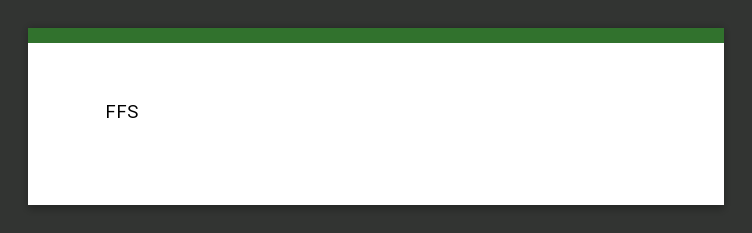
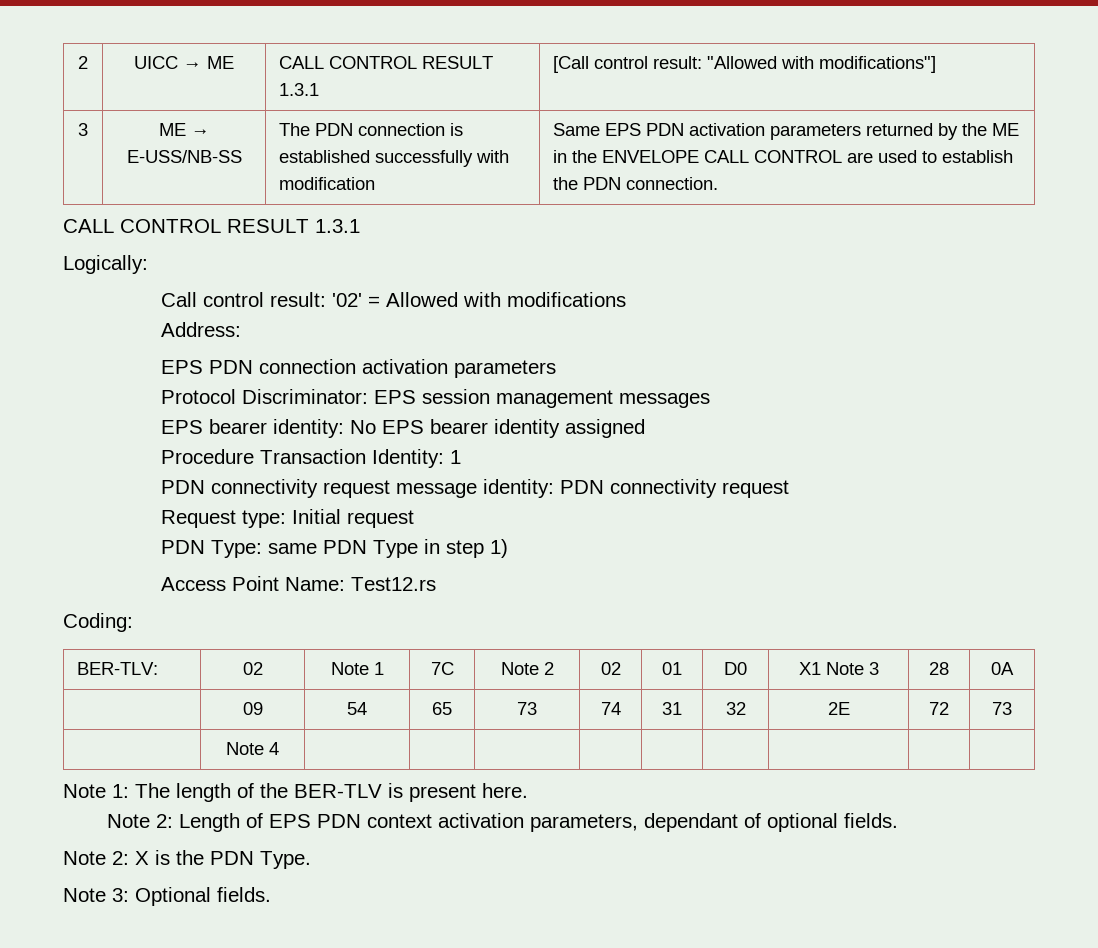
- FFS
+ 2 | UICC → ME | CALL CONTROL RESULT 1.3.1 | [Call control result: "Allowed with modifications"]
+ 3 | ME → E-USS/NB-SS | The PDN connection is established successfully with modification | Same EPS PDN activation parameters returned by the ME in the ENVELOPE CALL CONTROL are used to establish the PDN connection.
+ CALL CONTROL RESULT 1.3.1
+ Logically:
+ Call control result: '02' = Allowed with modifications
+ Address:
+ EPS PDN connection activation parameters
+ Protocol Discriminator: EPS session management messages
+ EPS bearer identity: No EPS bearer identity assigned
+ Procedure Transaction Identity: 1
+ PDN connectivity request message identity: PDN connectivity request
+ Request type: Initial request
+ PDN Type: same PDN Type in step 1)
+ Access Point Name: Test12.rs
+ Coding:
+ BER-TLV: | 02 | Note 1 | 7C | Note 2 | 02 | 01 | D0 | X1 Note 3 | 28 | 0A
+ | 09 | 54 | 65 | 73 | 74 | 31 | 32 | 2E | 72 | 73
+ | Note 4 | | | | | | | | |
+ Note 1: The length of the BER-TLV is present here.
+ Note 2: Length of EPS PDN context activation parameters, dependant of optional fields.
+ Note 2: X is the PDN Type.
+ Note 3: Optional fields.

